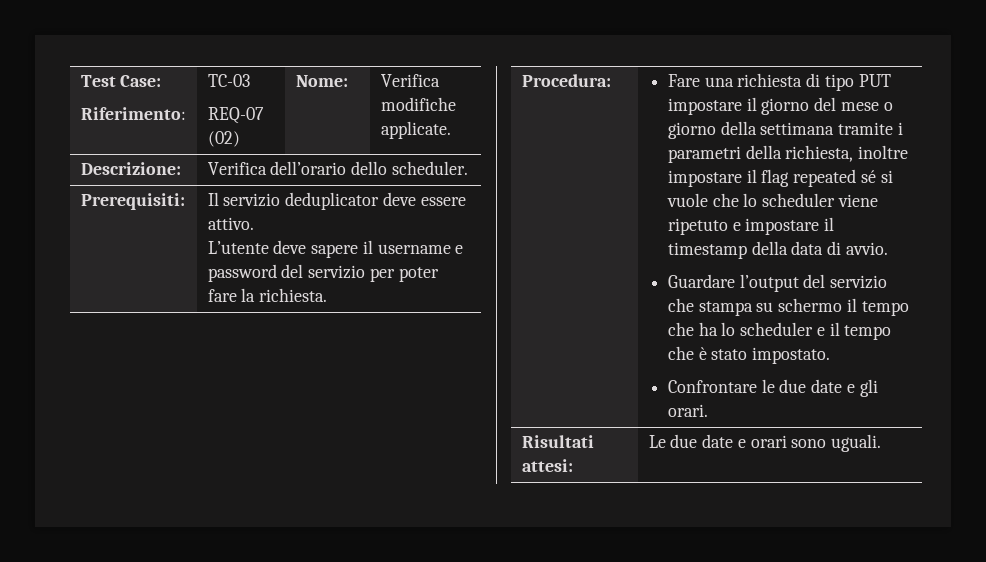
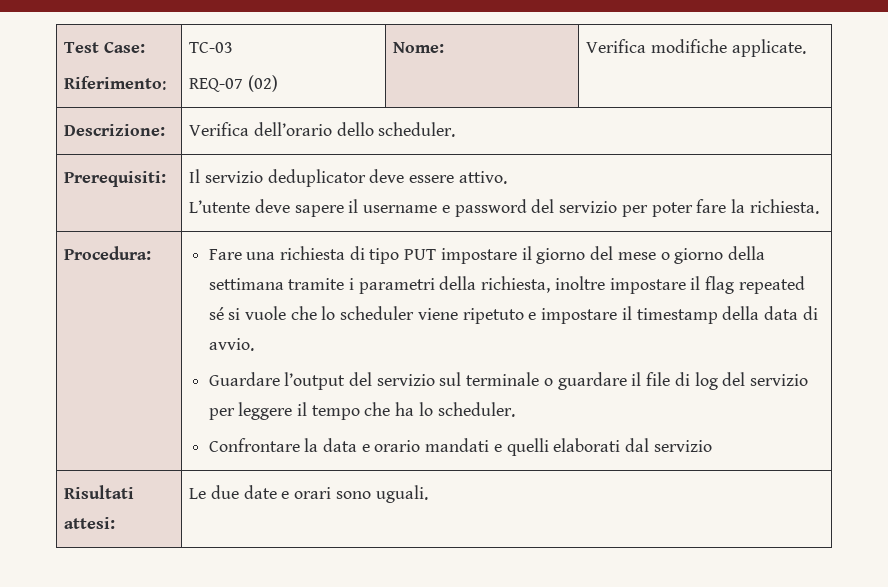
- Guardare l’output del servizio che stampa su schermo il tempo che ha lo scheduler e il tempo che è stato impostato.
- Confrontare le due date e gli orari.
+ Guardare l’output del servizio sul terminale o guardare il file di log del servizio per leggere il tempo che ha lo scheduler.
+ Confrontare la data e orario mandati e quelli elaborati dal servizio

